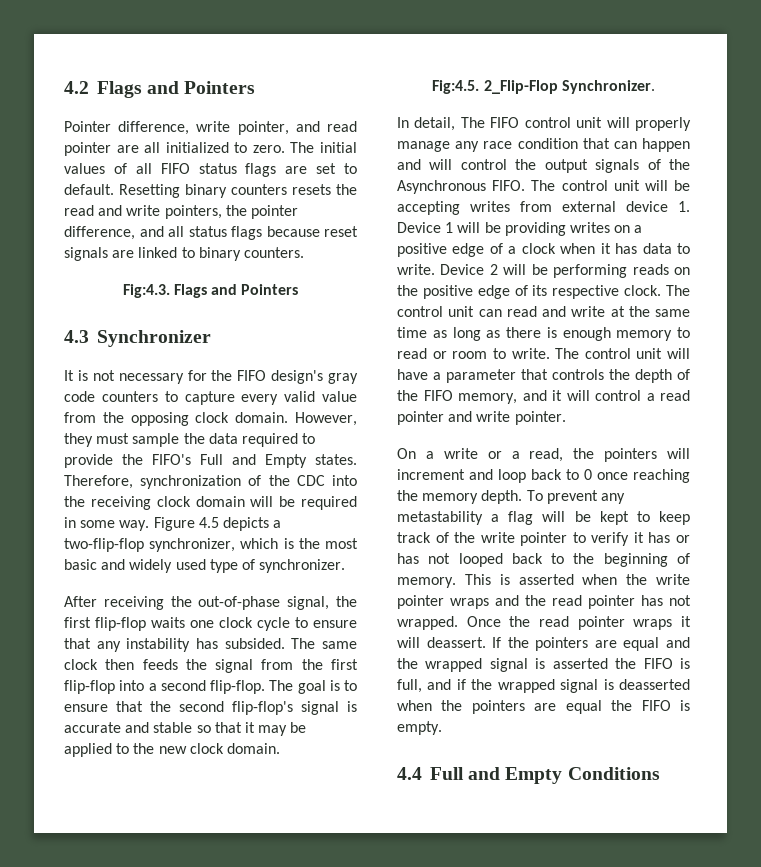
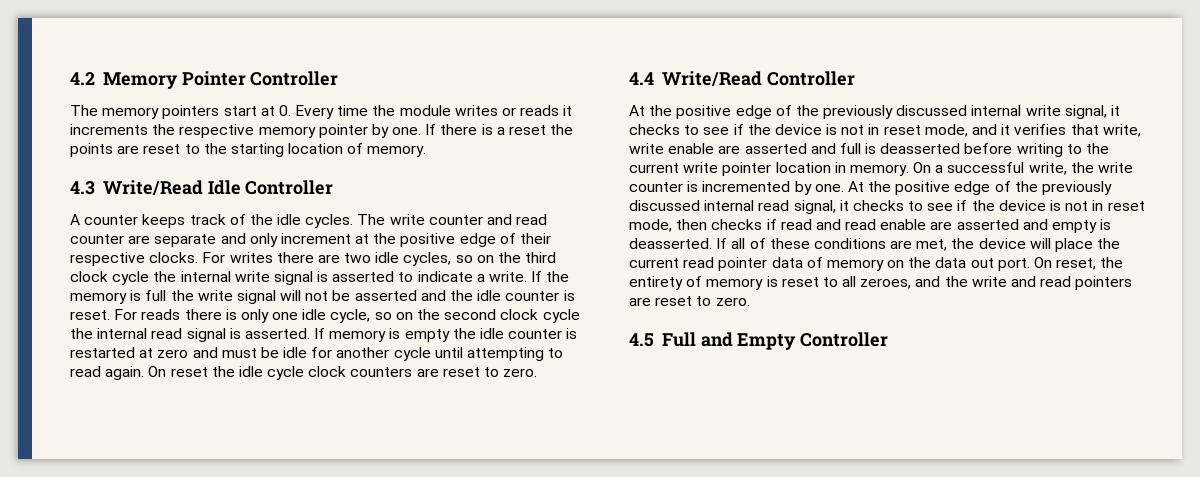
- 4.2 Flags and Pointers
- Pointer difference, write pointer, and read pointer are all initialized to zero. The initial values of all FIFO status flags are set to default. Resetting binary counters resets the read and write pointers, the pointer difference, and all status flags because reset signals are linked to binary counters.
- Fig:4.3. Flags and Pointers
- 4.3 Synchronizer
- It is not necessary for the FIFO design's gray code counters to capture every valid value from the opposing clock domain. However, they must sample the data required to provide the FIFO's Full and Empty states. Therefore, synchronization of the CDC into the receiving clock domain will be required in some way. Figure 4.5 depicts a two-flip-flop synchronizer, which is the most basic and widely used type of synchronizer.
- After receiving the out-of-phase signal, the first flip-flop waits one clock cycle to ensure that any instability has subsided. The same clock then feeds the signal from the first flip-flop into a second flip-flop. The goal is to ensure that the second flip-flop's signal is accurate and stable so that it may be applied to the new clock domain.
- Fig:4.5. 2_Flip-Flop Synchronizer.
- In detail, The FIFO control unit will properly manage any race condition that can happen and will control the output signals of the Asynchronous FIFO. The control unit will be accepting writes from external device 1. Device 1 will be providing writes on a positive edge of a clock when it has data to write. Device 2 will be performing reads on the positive edge of its respective clock. The control unit can read and write at the same time as long as there is enough memory to read or room to write. The control unit will have a parameter that controls the depth of the FIFO memory, and it will control a read pointer and write pointer.
- On a write or a read, the pointers will increment and loop back to 0 once reaching the memory depth. To prevent any metastability a flag will be kept to keep track of the write pointer to verify it has or has not looped back to the beginning of memory. This is asserted when the write pointer wraps and the read pointer has not wrapped. Once the read pointer wraps it will deassert. If the pointers are equal and the wrapped signal is asserted the FIFO is full, and if the wrapped signal is deasserted when the pointers are equal the FIFO is empty.
- 4.4 Full and Empty Conditions
+ 4.2 Memory Pointer Controller
+ The memory pointers start at 0. Every time the module writes or reads it increments the respective memory pointer by one. If there is a reset the points are reset to the starting location of memory.
+ 4.3 Write/Read Idle Controller
+ A counter keeps track of the idle cycles. The write counter and read counter are separate and only increment at the positive edge of their respective clocks. For writes there are two idle cycles, so on the third clock cycle the internal write signal is asserted to indicate a write. If the memory is full the write signal will not be asserted and the idle counter is reset. For reads there is only one idle cycle, so on the second clock cycle the internal read signal is asserted. If memory is empty the idle counter is restarted at zero and must be idle for another cycle until attempting to read again. On reset the idle cycle clock counters are reset to zero.
+ 4.4 Write/Read Controller
+ At the positive edge of the previously discussed internal write signal, it checks to see if the device is not in reset mode, and it verifies that write, write enable are asserted and full is deasserted before writing to the current write pointer location in memory. On a successful write, the write counter is incremented by one. At the positive edge of the previously discussed internal read signal, it checks to see if the device is not in reset mode, then checks if read and read enable are asserted and empty is deasserted. If all of these conditions are met, the device will place the current read pointer data of memory on the data out port. On reset, the entirety of memory is reset to all zeroes, and the write and read pointers are reset to zero.
+ 4.5 Full and Empty Controller

